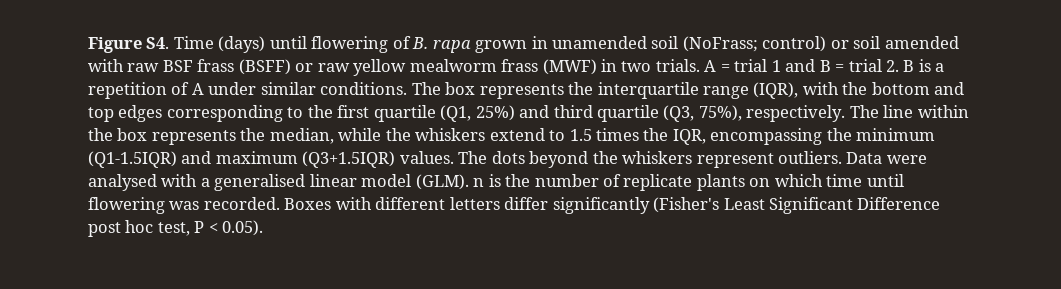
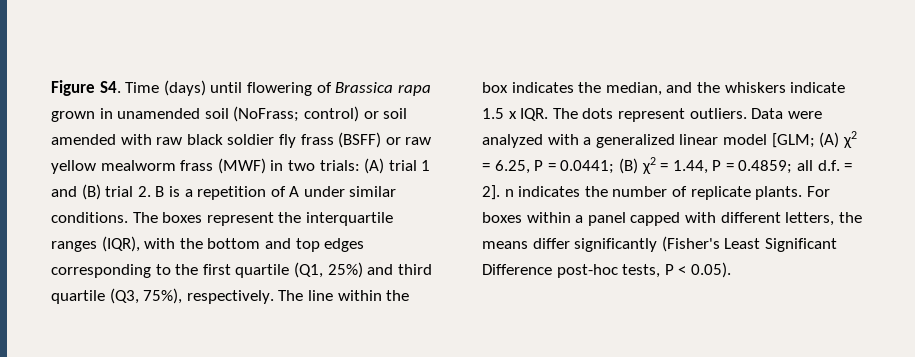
- Figure S4. Time (days) until flowering of B. rapa grown in unamended soil (NoFrass; control) or soil amended with raw BSF frass (BSFF) or raw yellow mealworm frass (MWF) in two trials. A = trial 1 and B = trial 2. B is a repetition of A under similar conditions.
+ Figure S4. Time (days) until flowering of Brassica rapa grown in unamended soil (NoFrass; control) or soil amended with raw black soldier fly frass (BSFF) or raw yellow mealworm frass (MWF) in two trials: (A) trial 1 and (B) trial 2. B is a repetition of A under similar conditions.
- The box represents the interquartile range (IQR), with the bottom and top edges corresponding to the first quartile (Q1, 25%) and third quartile (Q3, 75%), respectively.
+ The boxes represent the interquartile ranges (IQR), with the bottom and top edges corresponding to the first quartile (Q1, 25%) and third quartile (Q3, 75%), respectively.
- The line within the box represents the median, while the whiskers extend to 1.5 times the IQR, encompassing the minimum (Q1-1.5IQR) and maximum (Q3+1.5IQR) values. The dots beyond the whiskers represent outliers.
+ The line within the box indicates the median, and the whiskers indicate 1.5 x IQR. The dots represent outliers.
- Data were analysed with a generalised linear model (GLM). n is the number of replicate plants on which time until flowering was recorded. Boxes with different letters differ significantly (Fisher's Least Significant Difference post hoc test, P < 0.05).
+ Data were analyzed with a generalized linear model [GLM; (A) χ2 = 6.25, P = 0.0441; (B) χ2 = 1.44, P = 0.4859; all d.f. = 2]. n indicates the number of replicate plants. For boxes within a panel capped with different letters, the means differ significantly (Fisher's Least Significant Difference post-hoc tests, P < 0.05).

